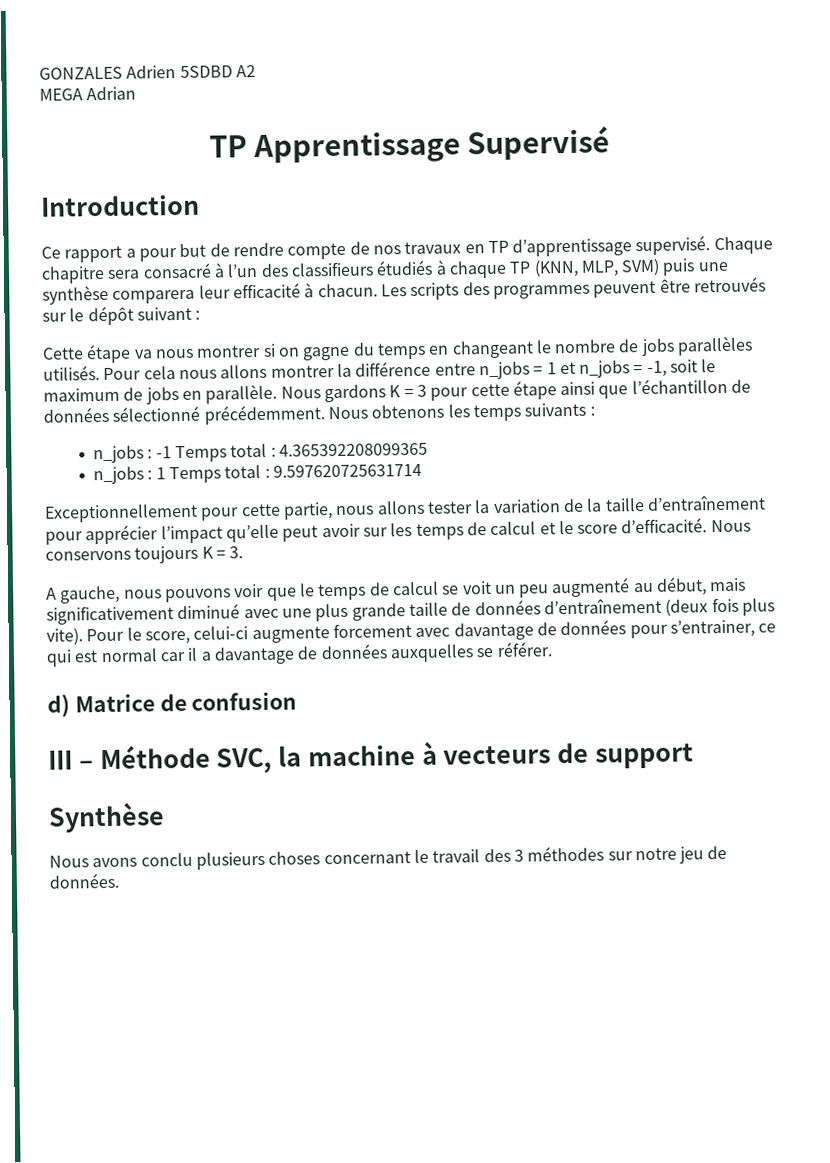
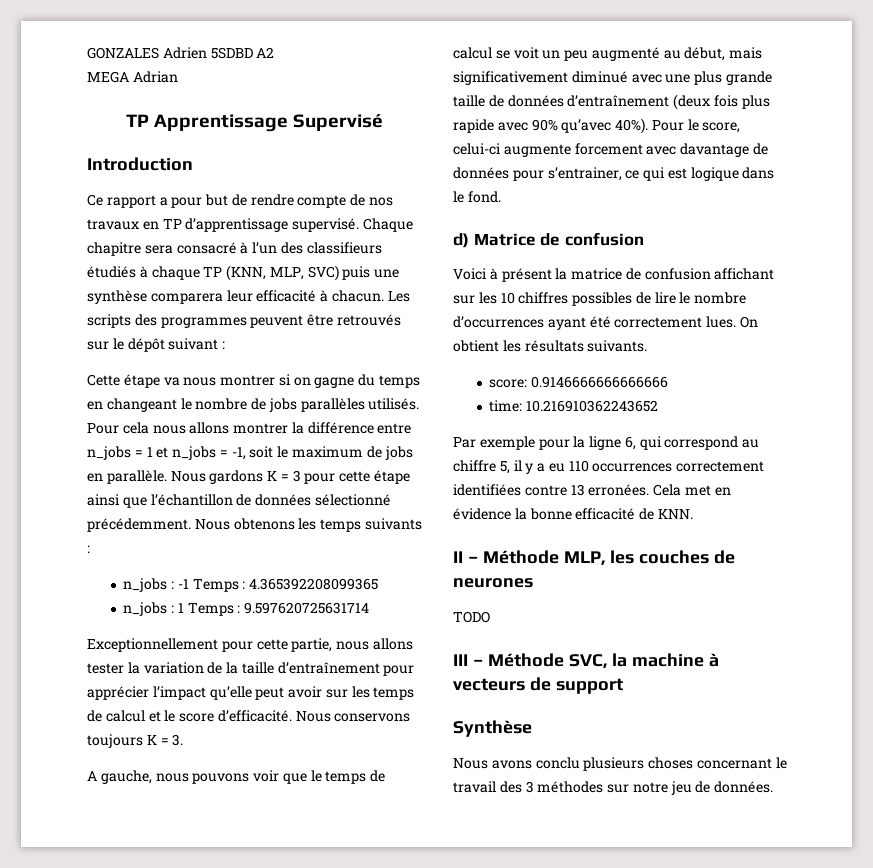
- Chaque chapitre sera consacré à l’un des classifieurs étudiés à chaque TP (KNN, MLP, SVM) puis une synthèse comparera leur efficacité à chacun.
+ Chaque chapitre sera consacré à l’un des classifieurs étudiés à chaque TP (KNN, MLP, SVC) puis une synthèse comparera leur efficacité à chacun.
- n_jobs : -1 Temps total : 4.365392208099365
+ n_jobs : -1 Temps : 4.365392208099365
- n_jobs : 1 Temps total : 9.597620725631714
+ n_jobs : 1 Temps : 9.597620725631714
- A gauche, nous pouvons voir que le temps de calcul se voit un peu augmenté au début, mais significativement diminué avec une plus grande taille de données d’entraînement (deux fois plus vite).
+ A gauche, nous pouvons voir que le temps de calcul se voit un peu augmenté au début, mais significativement diminué avec une plus grande taille de données d’entraînement (deux fois plus rapide avec 90% qu’avec 40%).
- Pour le score, celui-ci augmente forcement avec davantage de données pour s’entrainer, ce qui est normal car il a davantage de données auxquelles se référer.
+ Pour le score, celui-ci augmente forcement avec davantage de données pour s’entrainer, ce qui est logique dans le fond.
  d) Matrice de confusion
+ Voici à présent la matrice de confusion affichant sur les 10 chiffres possibles de lire le nombre d’occurrences ayant été correctement lues. On obtient les résultats suivants.
+ score: 0.9146666666666666
+ time: 10.216910362243652
+ Par exemple pour la ligne 6, qui correspond au chiffre 5, il y a eu 110 occurrences correctement identifiées contre 13 erronées. Cela met en évidence la bonne efficacité de KNN.
+ II – Méthode MLP, les couches de neurones
+ TODO

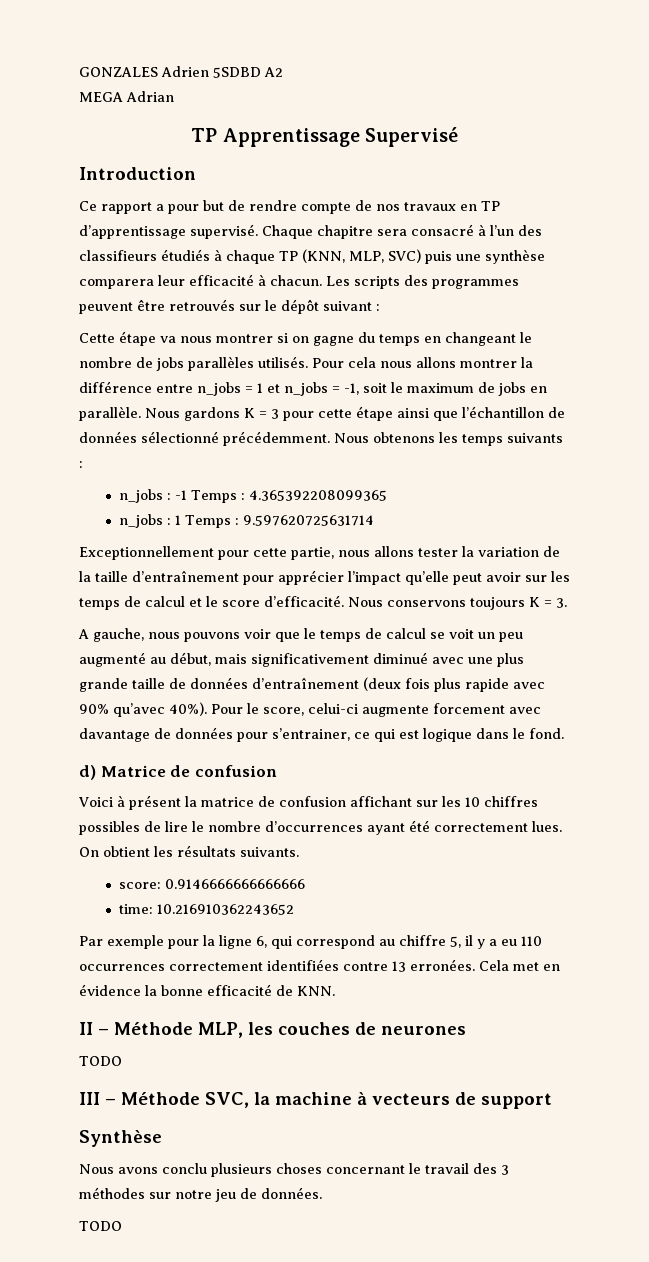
  Nous avons conclu plusieurs choses concernant le travail des 3 méthodes sur notre jeu de données.
+ TODO

